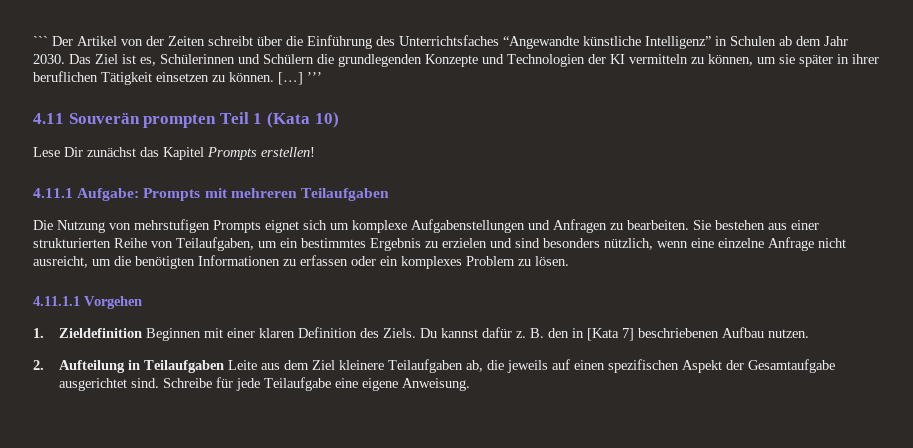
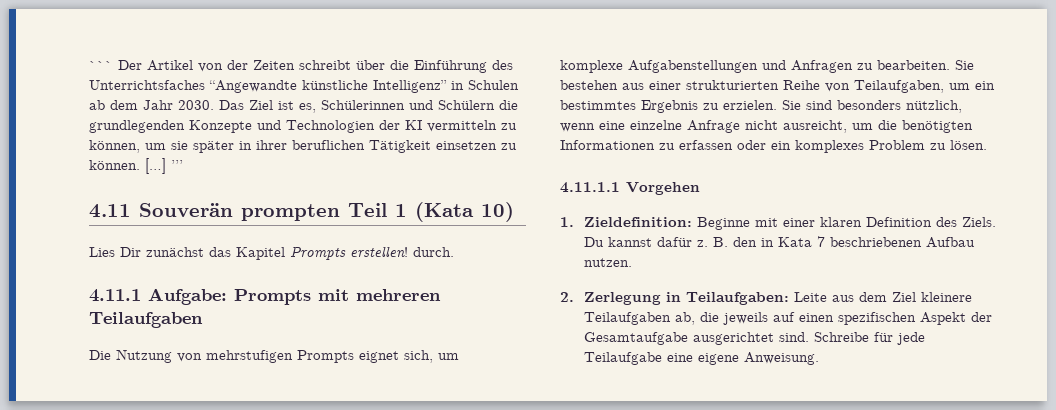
- Lese Dir zunächst das Kapitel Prompts erstellen!
+ Lies Dir zunächst das Kapitel Prompts erstellen! durch.
- Die Nutzung von mehrstufigen Prompts eignet sich um komplexe Aufgabenstellungen und Anfragen zu bearbeiten.
+ Die Nutzung von mehrstufigen Prompts eignet sich, um komplexe Aufgabenstellungen und Anfragen zu bearbeiten.
- Sie bestehen aus einer strukturierten Reihe von Teilaufgaben, um ein bestimmtes Ergebnis zu erzielen und sind besonders nützlich, wenn eine einzelne Anfrage nicht ausreicht, um die benötigten Informationen zu erfassen oder ein komplexes Problem zu lösen.
+ Sie bestehen aus einer strukturierten Reihe von Teilaufgaben, um ein bestimmtes Ergebnis zu erzielen. Sie sind besonders nützlich, wenn eine einzelne Anfrage nicht ausreicht, um die benötigten Informationen zu erfassen oder ein komplexes Problem zu lösen.
- 1. Zieldefinition Beginnen mit einer klaren Definition des Ziels.
+ 1. Zieldefinition: Beginne mit einer klaren Definition des Ziels.
- B. den in [Kata 7] beschriebenen Aufbau nutzen.
+ B. den in Kata 7 beschriebenen Aufbau nutzen.
- 2. Aufteilung in Teilaufgaben Leite aus dem Ziel kleinere Teilaufgaben ab, die jeweils auf einen spezifischen Aspekt der Gesamtaufgabe ausgerichtet sind.
+ 2. Zerlegung in Teilaufgaben: Leite aus dem Ziel kleinere Teilaufgaben ab, die jeweils auf einen spezifischen Aspekt der Gesamtaufgabe ausgerichtet sind.

